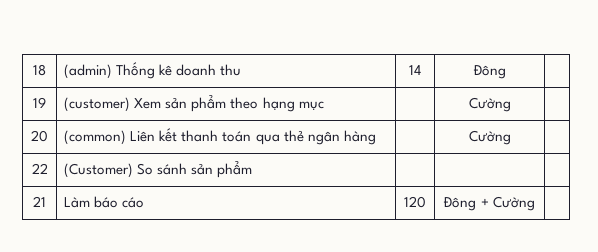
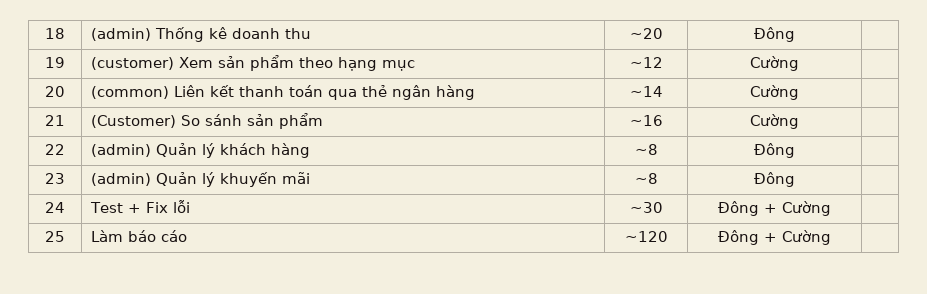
- 18 | (admin) Thống kê doanh thu | 14 | Đông |
+ 18 | (admin) Thống kê doanh thu | ~20 | Đông |
- 19 | (customer) Xem sản phẩm theo hạng mục | | Cường |
+ 19 | (customer) Xem sản phẩm theo hạng mục | ~12 | Cường |
- 20 | (common) Liên kết thanh toán qua thẻ ngân hàng | | Cường |
- 22 | (Customer) So sánh sản phẩm | | |
- 21 | Làm báo cáo | 120 | Đông + Cường |
+ 20 | (common) Liên kết thanh toán qua thẻ ngân hàng | ~14 | Cường |
+ 21 | (Customer) So sánh sản phẩm | ~16 | Cường |
+ 22 | (admin) Quản lý khách hàng | ~8 | Đông |
+ 23 | (admin) Quản lý khuyến mãi | ~8 | Đông |
+ 24 | Test + Fix lỗi | ~30 | Đông + Cường |
+ 25 | Làm báo cáo | ~120 | Đông + Cường |

